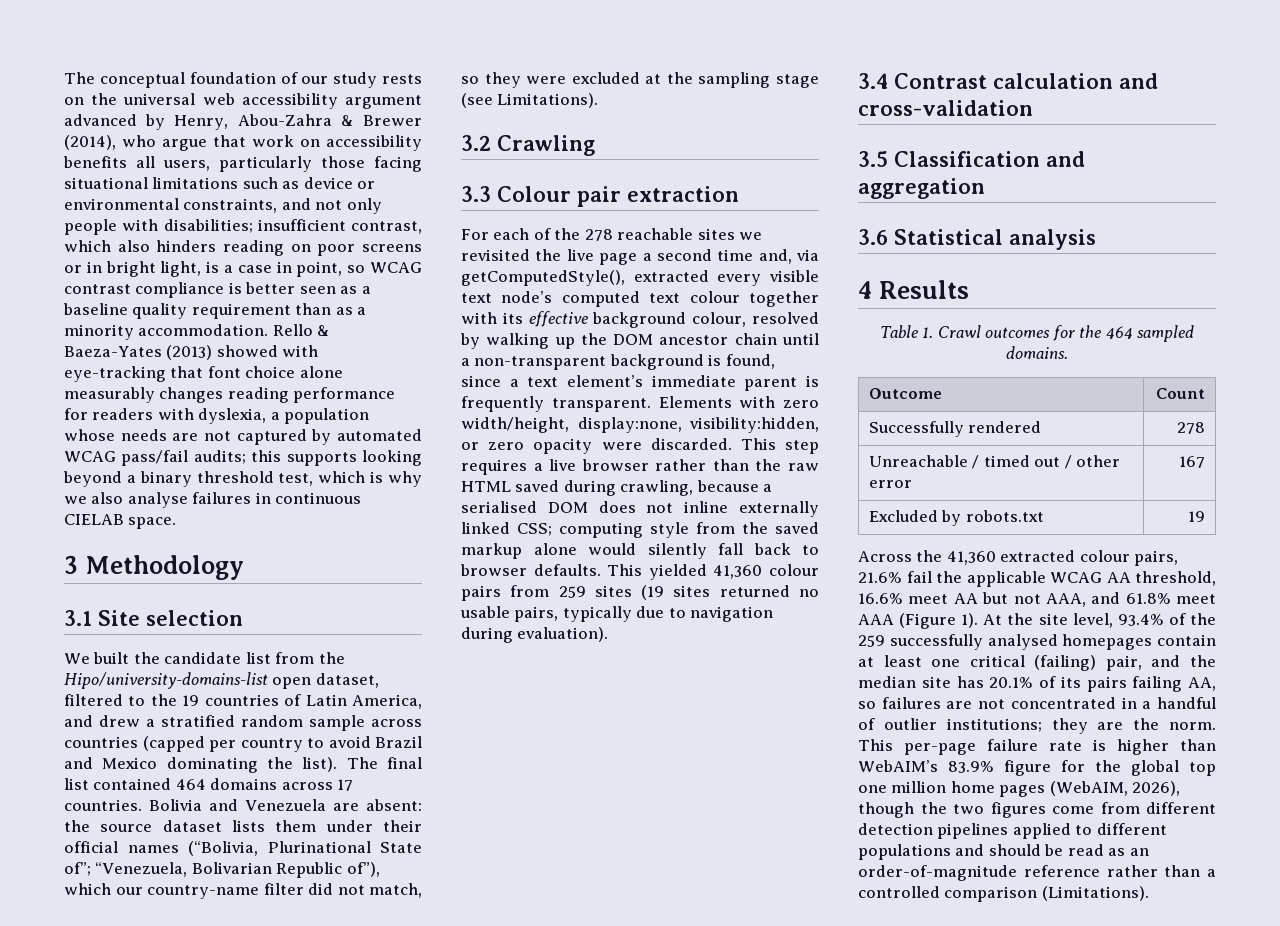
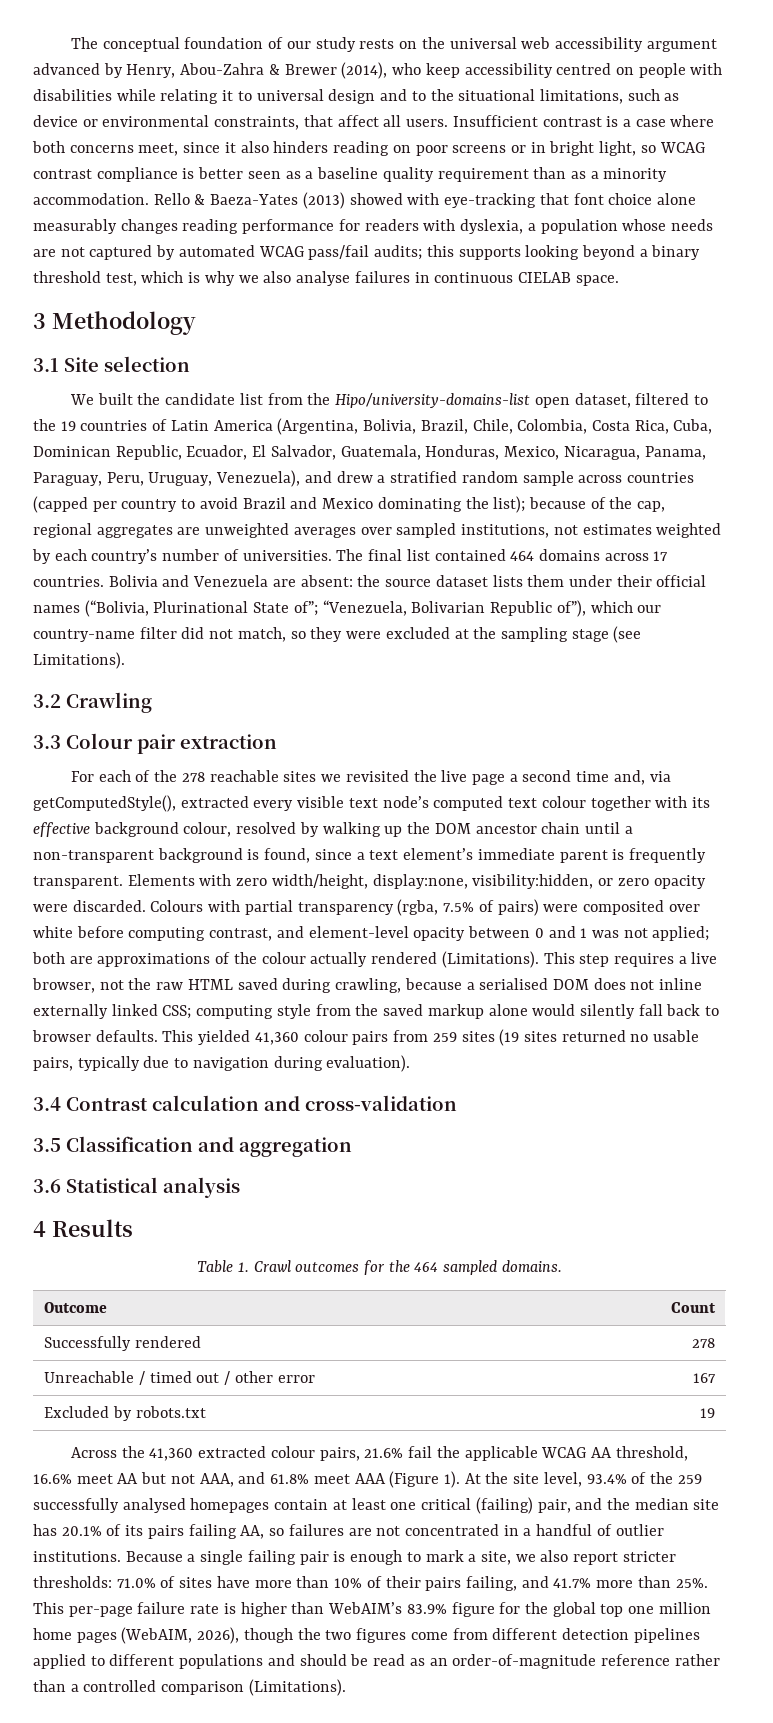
- The conceptual foundation of our study rests on the universal web accessibility argument advanced by Henry, Abou-Zahra & Brewer (2014), who argue that work on accessibility benefits all users, particularly those facing situational limitations such as device or environmental constraints, and not only people with disabilities; insufficient contrast, which also hinders reading on poor screens or in bright light, is a case in point, so WCAG contrast compliance is better seen as a baseline quality requirement than as a minority accommodation.
+ The conceptual foundation of our study rests on the universal web accessibility argument advanced by Henry, Abou-Zahra & Brewer (2014), who keep accessibility centred on people with disabilities while relating it to universal design and to the situational limitations, such as device or environmental constraints, that affect all users. Insufficient contrast is a case where both concerns meet, since it also hinders reading on poor screens or in bright light, so WCAG contrast compliance is better seen as a baseline quality requirement than as a minority accommodation.
- We built the candidate list from the Hipo/university-domains-list open dataset, filtered to the 19 countries of Latin America, and drew a stratified random sample across countries (capped per country to avoid Brazil and Mexico dominating the list).
+ We built the candidate list from the Hipo/university-domains-list open dataset, filtered to the 19 countries of Latin America (Argentina, Bolivia, Brazil, Chile, Colombia, Costa Rica, Cuba, Dominican Republic, Ecuador, El Salvador, Guatemala, Honduras, Mexico, Nicaragua, Panama, Paraguay, Peru, Uruguay, Venezuela), and drew a stratified random sample across countries (capped per country to avoid Brazil and Mexico dominating the list); because of the cap, regional aggregates are unweighted averages over sampled institutions, not estimates weighted by each country’s number of universities.
+ Colours with partial transparency (rgba, 7.5% of pairs) were composited over white before computing contrast, and element-level opacity between 0 and 1 was not applied; both are approximations of the colour actually rendered (Limitations).
- This step requires a live browser rather than the raw HTML saved during crawling, because a serialised DOM does not inline externally linked CSS; computing style from the saved markup alone would silently fall back to browser defaults.
+ This step requires a live browser, not the raw HTML saved during crawling, because a serialised DOM does not inline externally linked CSS; computing style from the saved markup alone would silently fall back to browser defaults.
- At the site level, 93.4% of the 259 successfully analysed homepages contain at least one critical (failing) pair, and the median site has 20.1% of its pairs failing AA, so failures are not concentrated in a handful of outlier institutions; they are the norm.
+ At the site level, 93.4% of the 259 successfully analysed homepages contain at least one critical (failing) pair, and the median site has 20.1% of its pairs failing AA, so failures are not concentrated in a handful of outlier institutions. Because a single failing pair is enough to mark a site, we also report stricter thresholds: 71.0% of sites have more than 10% of their pairs failing, and 41.7% more than 25%.

